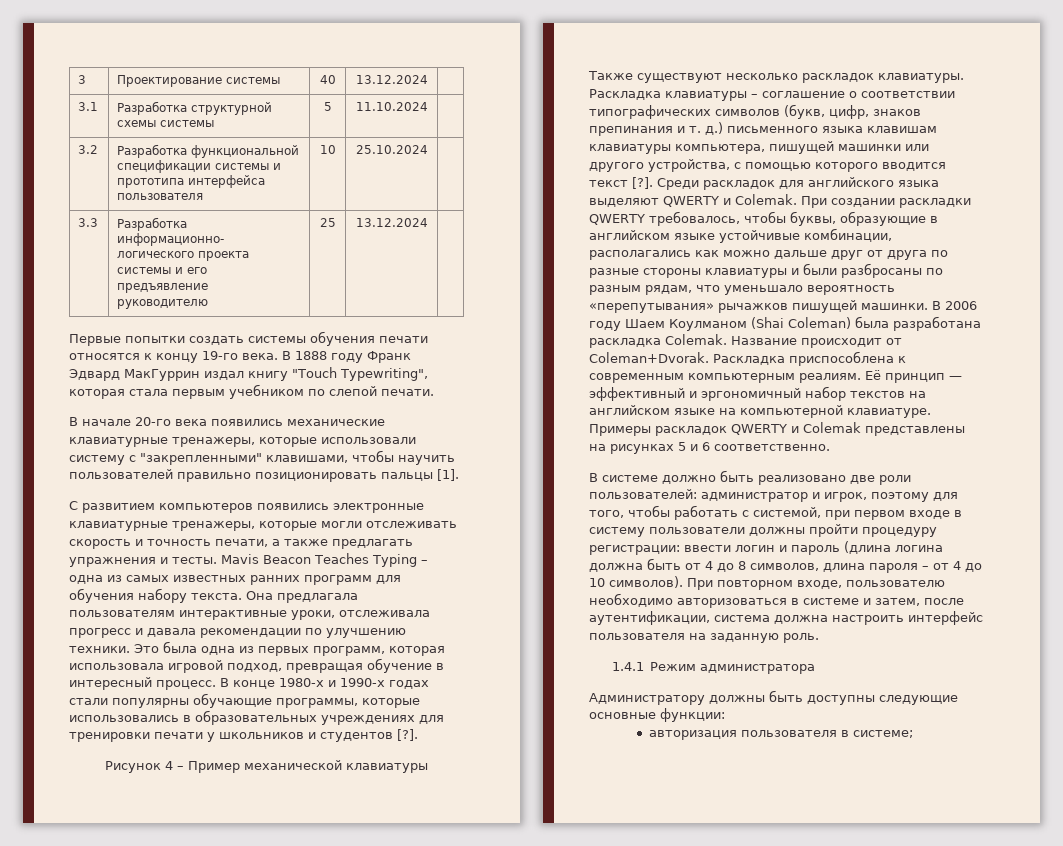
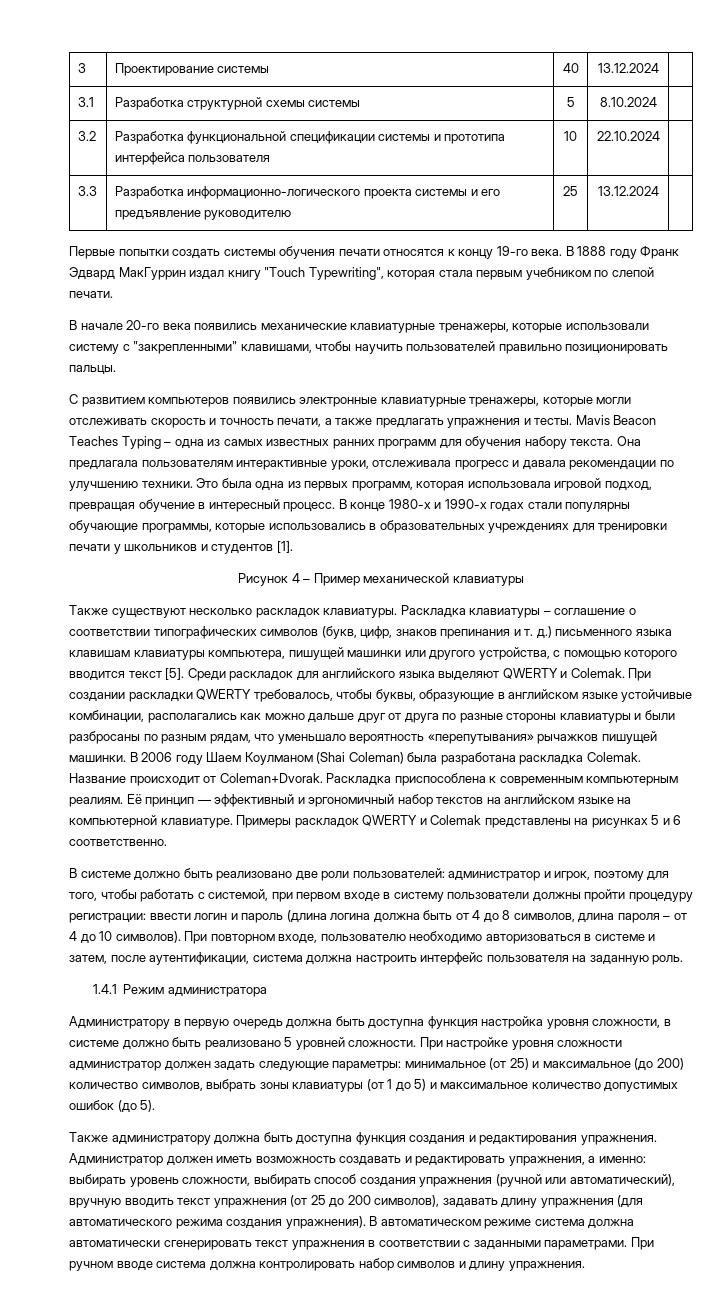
- 3.1 | Разработка структурной схемы системы | 5 | 11.10.2024 |
+ 3.1 | Разработка структурной схемы системы | 5 | 8.10.2024 |
- 3.2 | Разработка функциональной спецификации системы и прототипа интерфейса пользователя | 10 | 25.10.2024 |
+ 3.2 | Разработка функциональной спецификации системы и прототипа интерфейса пользователя | 10 | 22.10.2024 |
- В начале 20-го века появились механические клавиатурные тренажеры, которые использовали систему с "закрепленными" клавишами, чтобы научить пользователей правильно позиционировать пальцы [1].
+ В начале 20-го века появились механические клавиатурные тренажеры, которые использовали систему с "закрепленными" клавишами, чтобы научить пользователей правильно позиционировать пальцы.
- В конце 1980-х и 1990-х годах стали популярны обучающие программы, которые использовались в образовательных учреждениях для тренировки печати у школьников и студентов [?].
+ В конце 1980-х и 1990-х годах стали популярны обучающие программы, которые использовались в образовательных учреждениях для тренировки печати у школьников и студентов [1].
- Раскладка клавиатуры – соглашение о соответствии типографических символов (букв, цифр, знаков препинания и т. д.) письменного языка клавишам клавиатуры компьютера, пишущей машинки или другого устройства, с помощью которого вводится текст [?].
+ Раскладка клавиатуры – соглашение о соответствии типографических символов (букв, цифр, знаков препинания и т. д.) письменного языка клавишам клавиатуры компьютера, пишущей машинки или другого устройства, с помощью которого вводится текст [5].
- Администратору должны быть доступны следующие основные функции:
- авторизация пользователя в системе;
+ Администратору в первую очередь должна быть доступна функция настройка уровня сложности, в системе должно быть реализовано 5 уровней сложности. При настройке уровня сложности администратор должен задать следующие параметры: минимальное (от 25) и максимальное (до 200) количество символов, выбрать зоны клавиатуры (от 1 до 5) и максимальное количество допустимых ошибок (до 5).
+ Также администратору должна быть доступна функция создания и редактирования упражнения. Администратор должен иметь возможность создавать и редактировать упражнения, а именно: выбирать уровень сложности, выбирать способ создания упражнения (ручной или автоматический), вручную вводить текст упражнения (от 25 до 200 символов), задавать длину упражнения (для автоматического режима создания упражнения). В автоматическом режиме система должна автоматически сгенерировать текст упражнения в соответствии с заданными параметрами. При ручном вводе система должна контролировать набор символов и длину упражнения.

